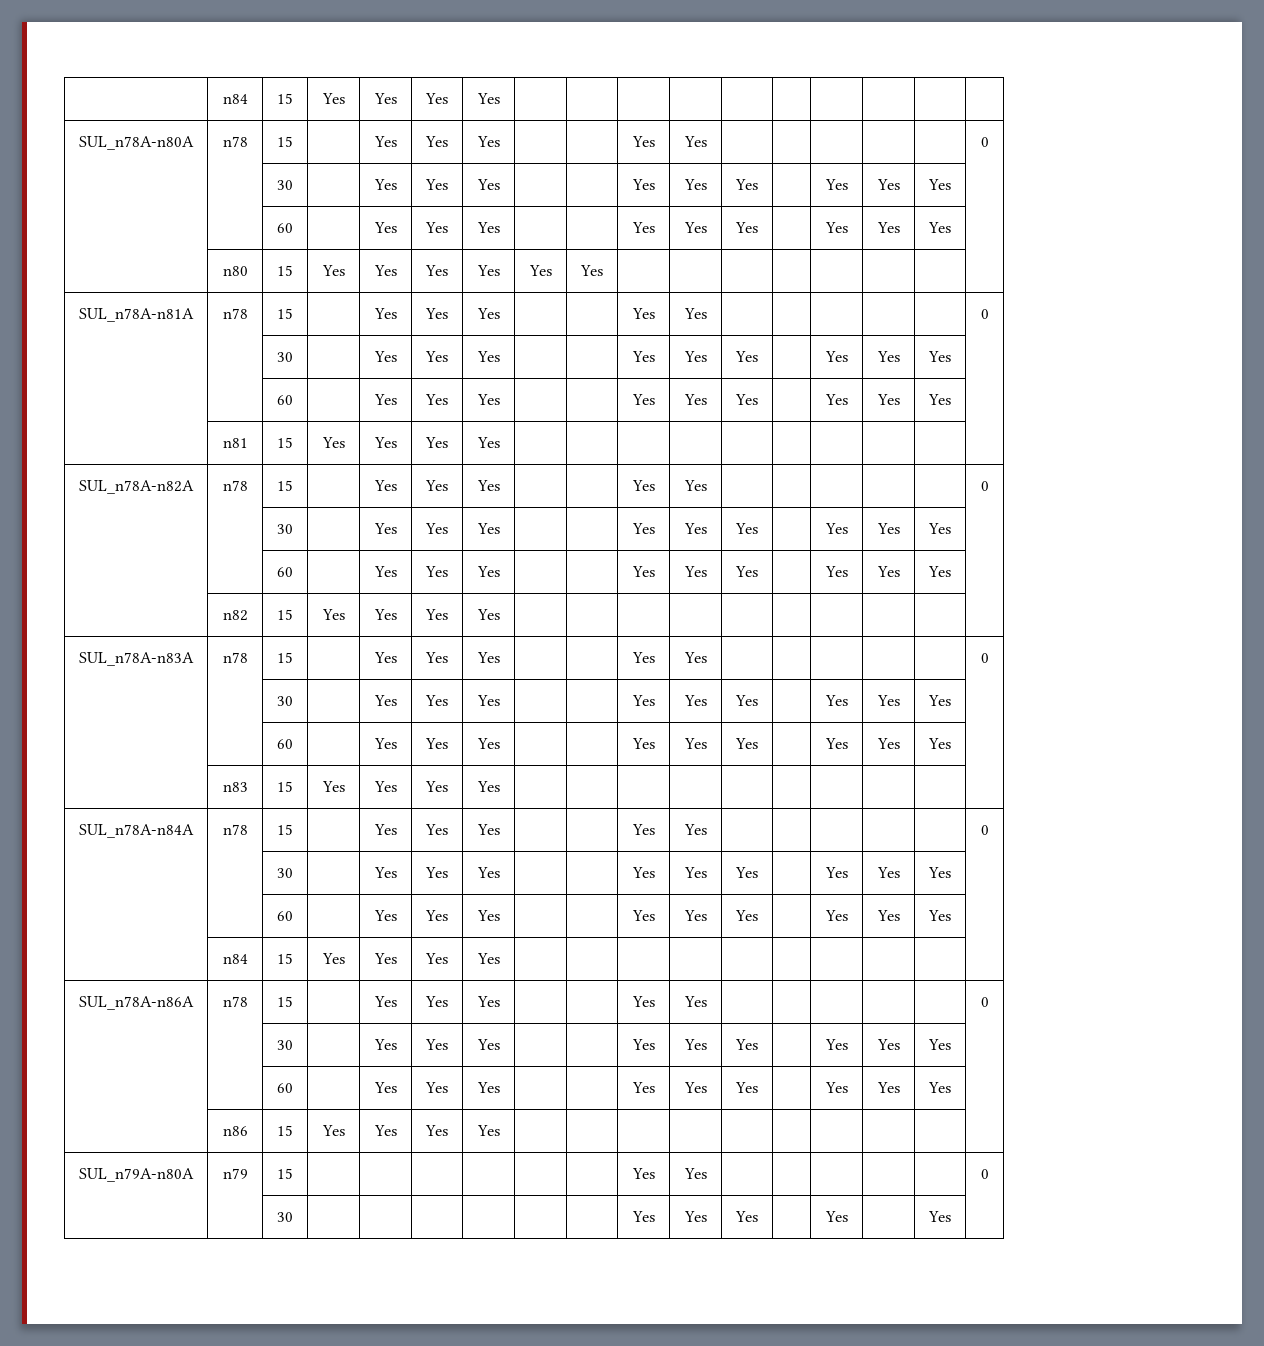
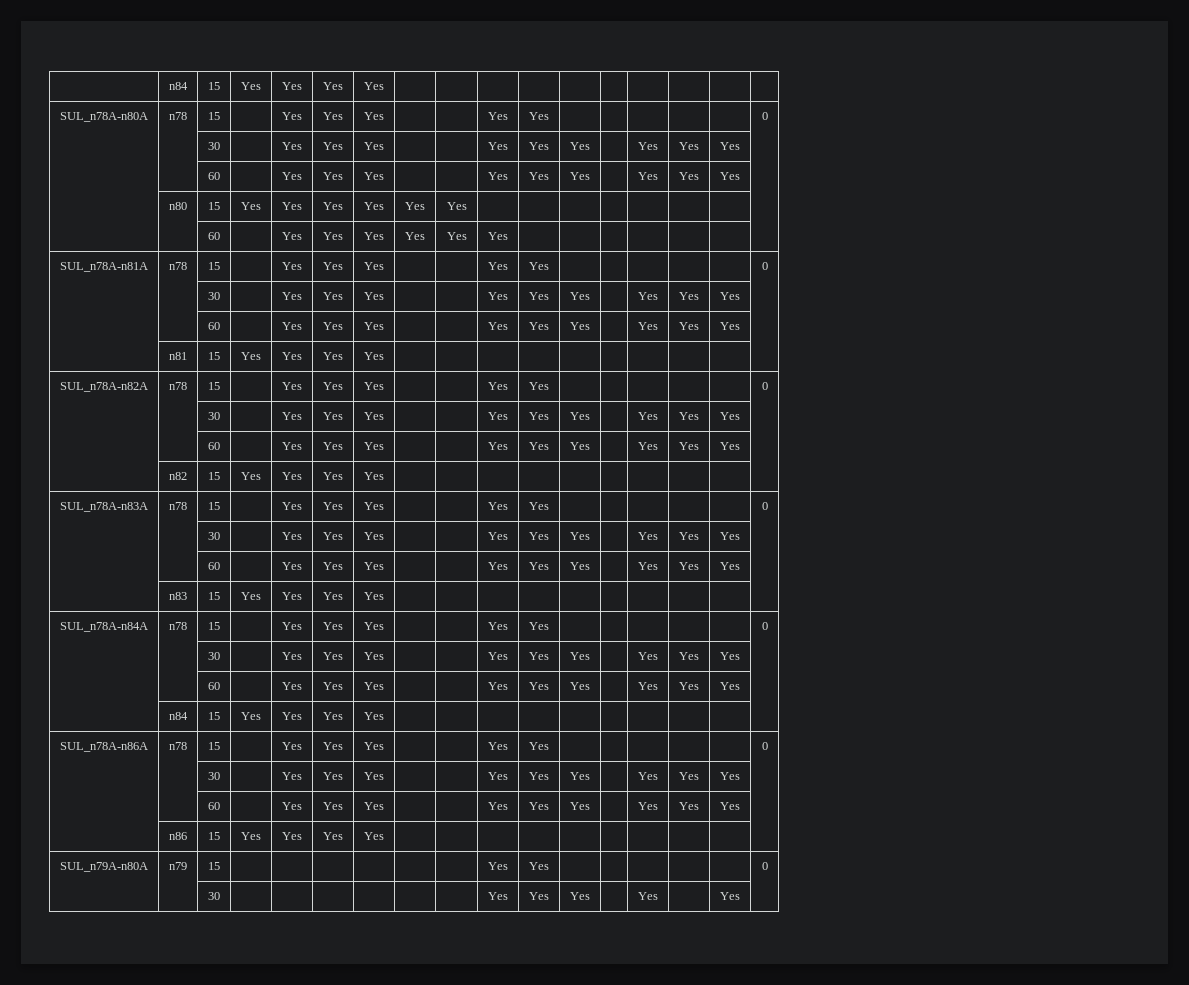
+ | | 60 | | Yes | Yes | Yes | Yes | Yes | Yes | | | | | | |

